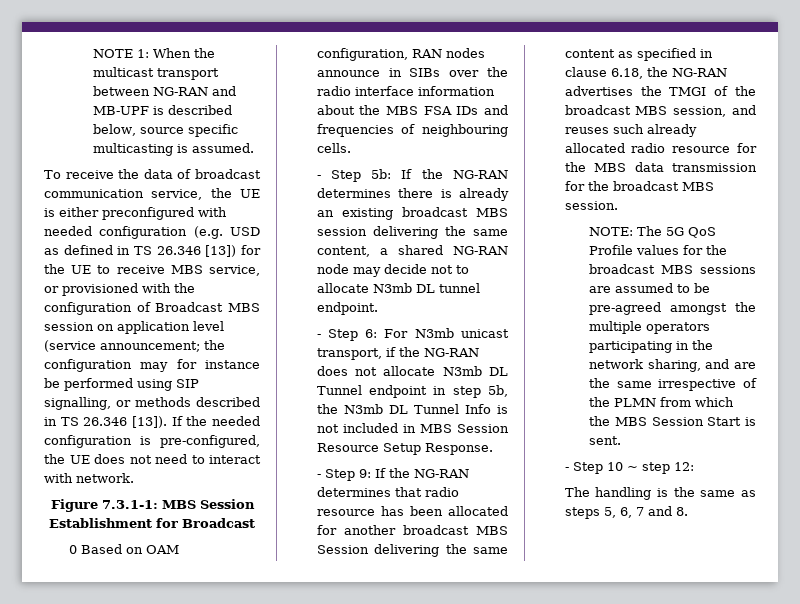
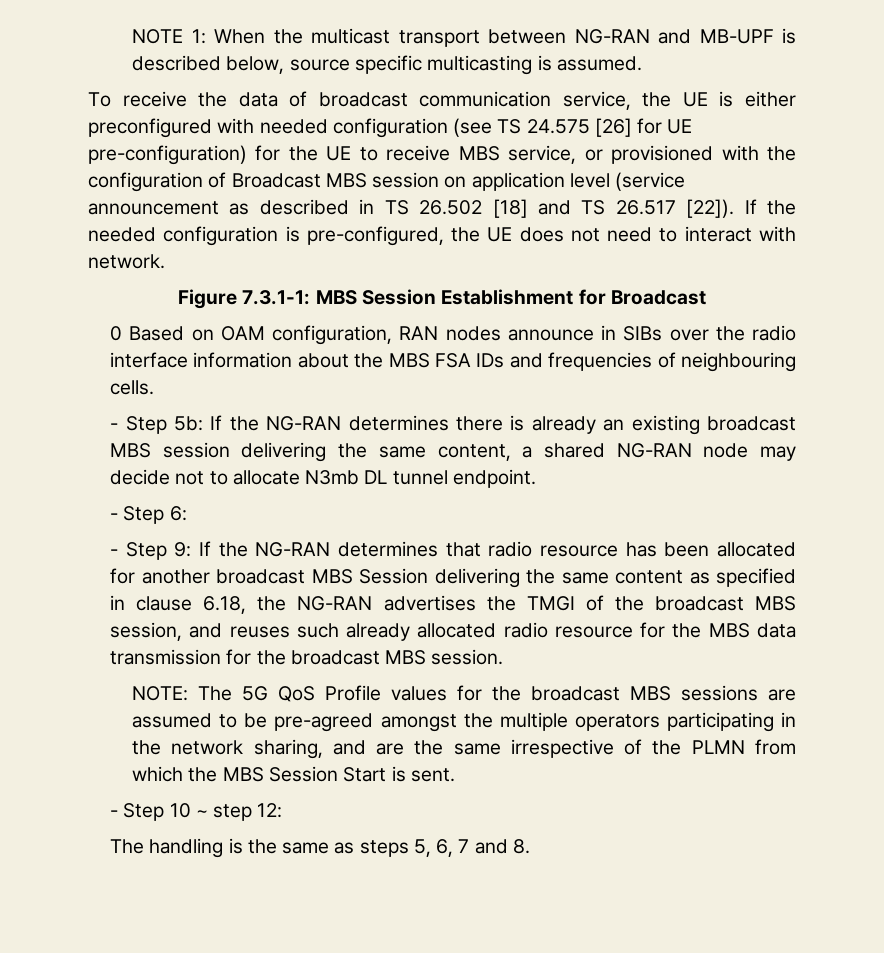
- To receive the data of broadcast communication service, the UE is either preconfigured with needed configuration (e.g. USD as defined in TS 26.346 [13]) for the UE to receive MBS service, or provisioned with the configuration of Broadcast MBS session on application level (service announcement; the configuration may for instance be performed using SIP signalling, or methods described in TS 26.346 [13]).
+ To receive the data of broadcast communication service, the UE is either preconfigured with needed configuration (see TS 24.575 [26] for UE pre-configuration) for the UE to receive MBS service, or provisioned with the configuration of Broadcast MBS session on application level (service announcement as described in TS 26.502 [18] and TS 26.517 [22]).
- - Step 6: For N3mb unicast transport, if the NG-RAN does not allocate N3mb DL Tunnel endpoint in step 5b, the N3mb DL Tunnel Info is not included in MBS Session Resource Setup Response.
+ - Step 6:

